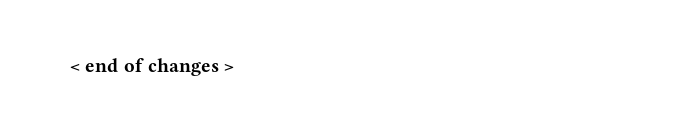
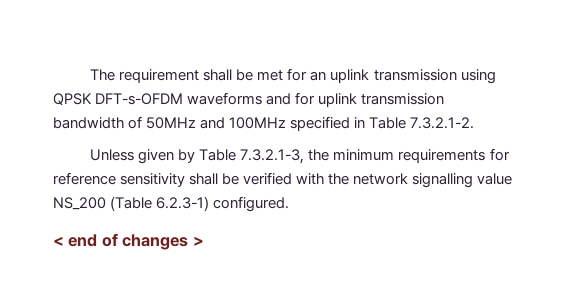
+ The requirement shall be met for an uplink transmission using QPSK DFT-s-OFDM waveforms and for uplink transmission bandwidth of 50MHz and 100MHz specified in Table 7.3.2.1-2.
+ Unless given by Table 7.3.2.1-3, the minimum requirements for reference sensitivity shall be verified with the network signalling value NS_200 (Table 6.2.3-1) configured.

